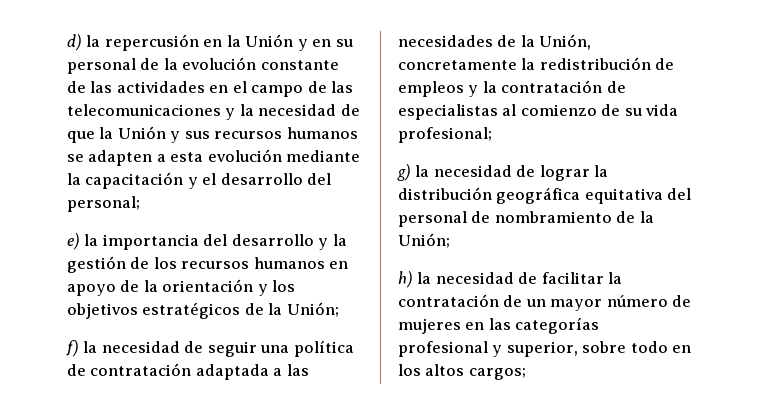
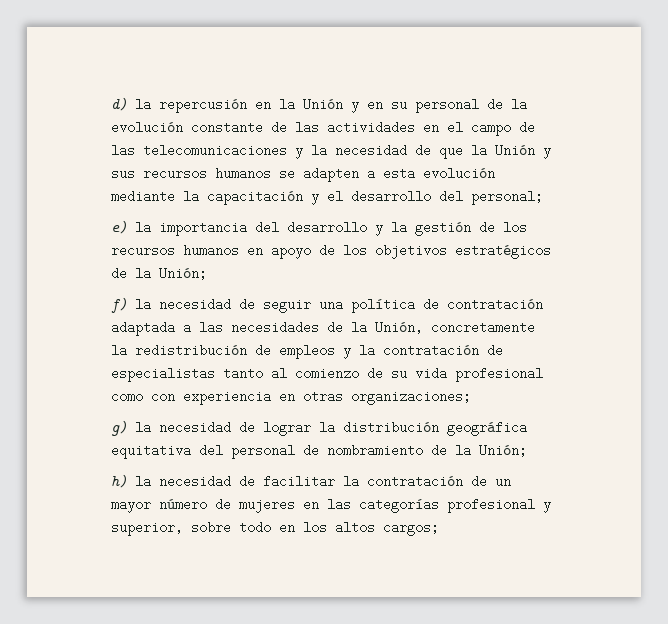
- e) la importancia del desarrollo y la gestión de los recursos humanos en apoyo de la orientación y los objetivos estratégicos de la Unión;
+ e) la importancia del desarrollo y la gestión de los recursos humanos en apoyo de los objetivos estratégicos de la Unión;
- f) la necesidad de seguir una política de contratación adaptada a las necesidades de la Unión, concretamente la redistribución de empleos y la contratación de especialistas al comienzo de su vida profesional;
+ f) la necesidad de seguir una política de contratación adaptada a las necesidades de la Unión, concretamente la redistribución de empleos y la contratación de especialistas tanto al comienzo de su vida profesional como con experiencia en otras organizaciones;

